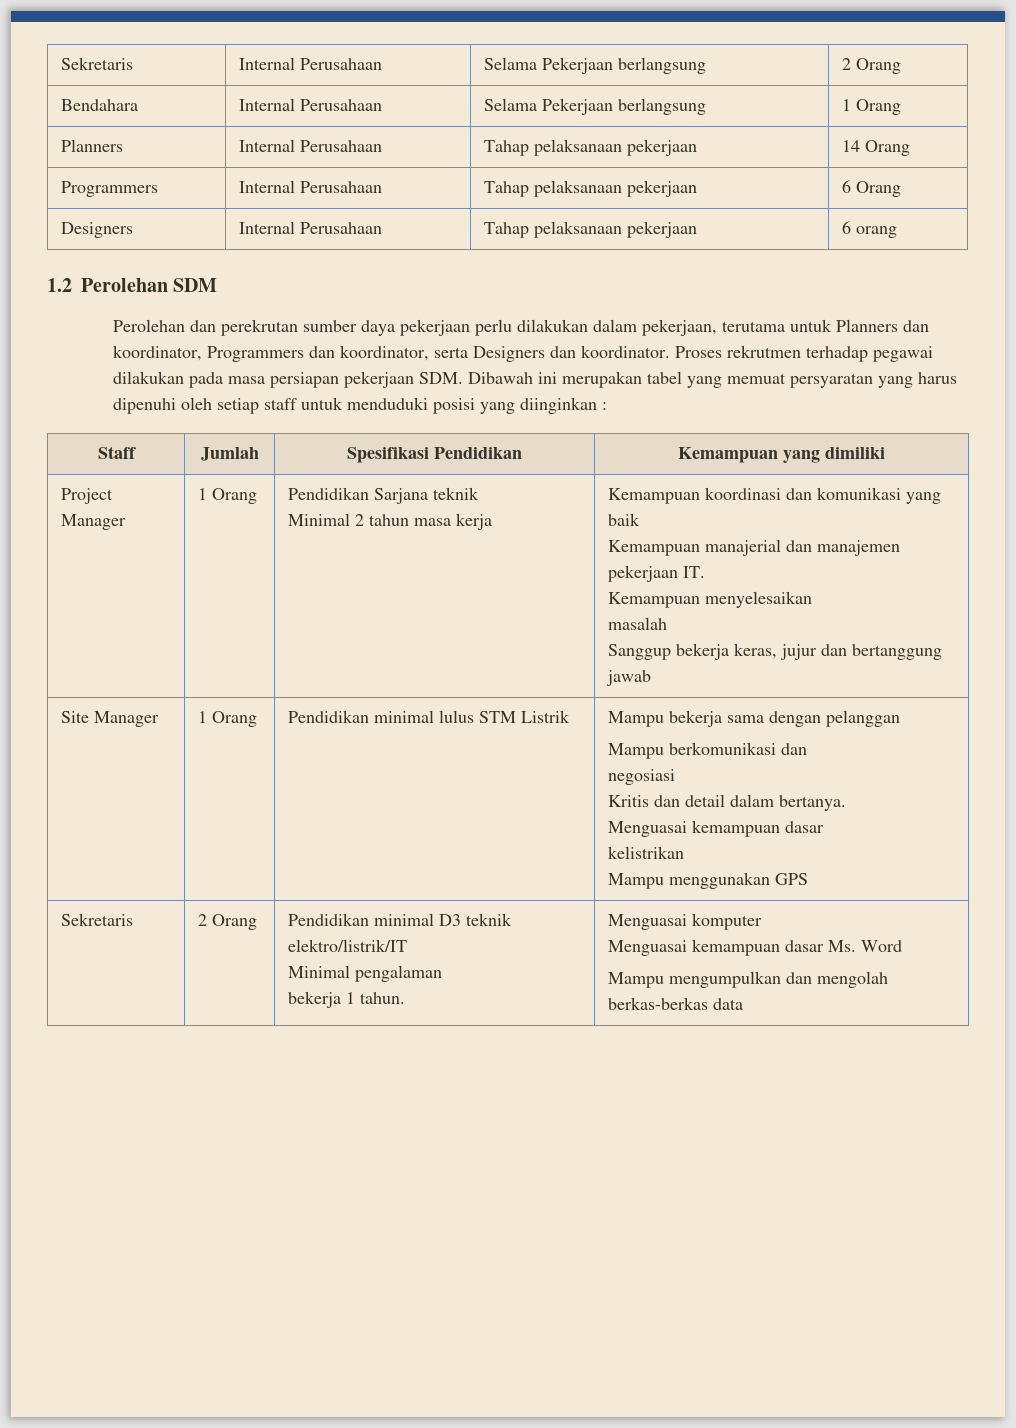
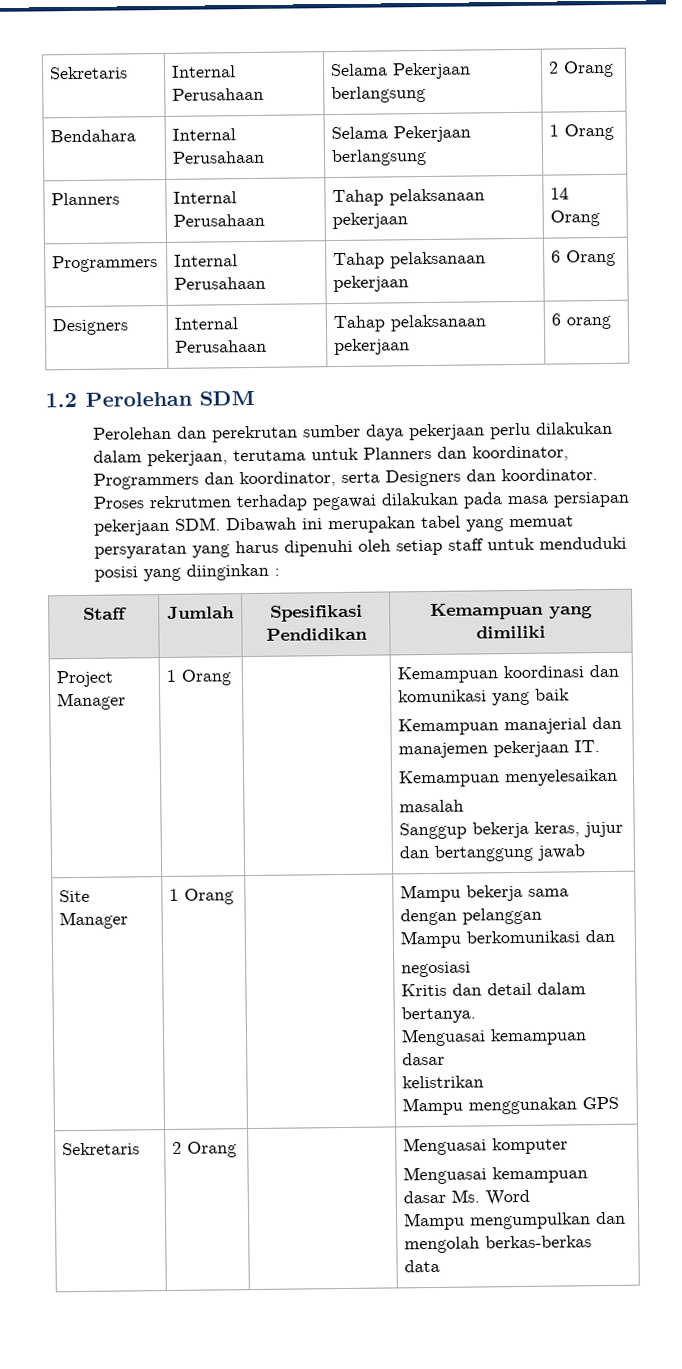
- Project Manager | 1 Orang | Pendidikan Sarjana teknik
- Minimal 2 tahun masa kerja | Kemampuan koordinasi dan komunikasi yang baik
+ Project Manager | 1 Orang | | Kemampuan koordinasi dan komunikasi yang baik
- Site Manager | 1 Orang | Pendidikan minimal lulus STM Listrik | Mampu bekerja sama dengan pelanggan
+ Site Manager | 1 Orang | | Mampu bekerja sama dengan pelanggan
- Sekretaris | 2 Orang | Pendidikan minimal D3 teknik elektro/listrik/IT
- Minimal pengalaman
- bekerja 1 tahun. | Menguasai komputer
+ Sekretaris | 2 Orang | | Menguasai komputer

